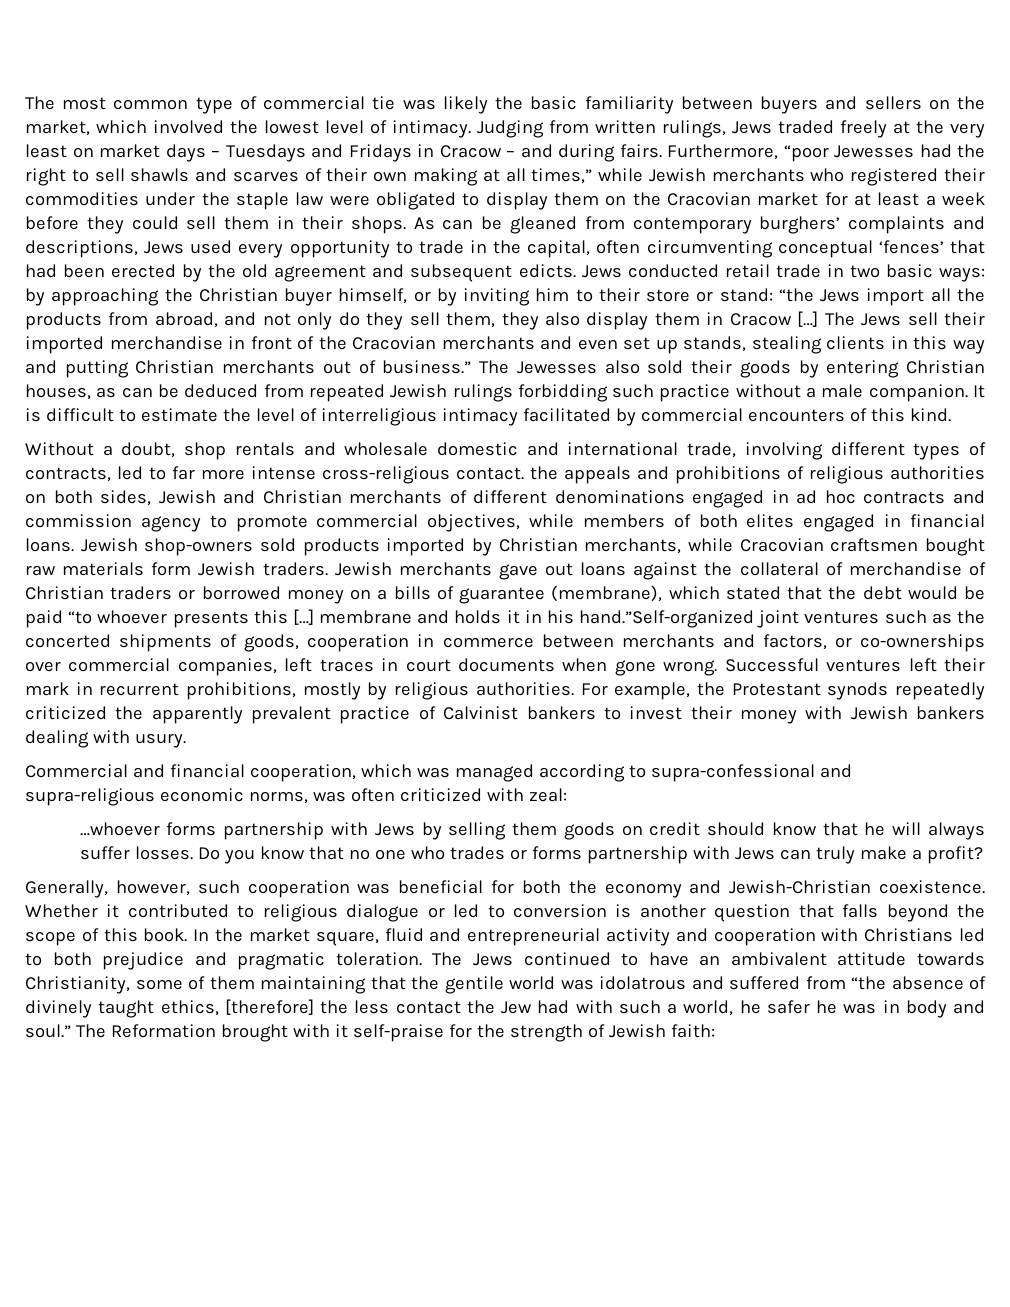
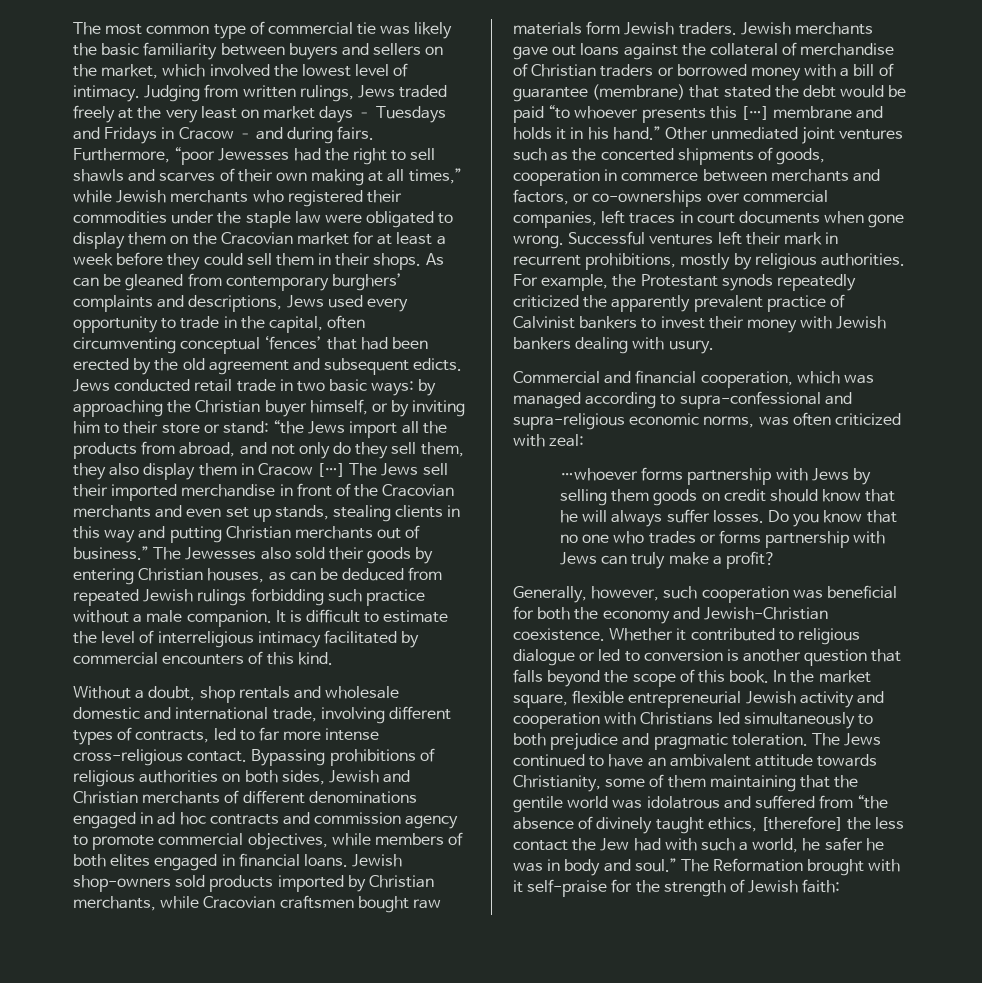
- Without a doubt, shop rentals and wholesale domestic and international trade, involving different types of contracts, led to far more intense cross-religious contact. the appeals and prohibitions of religious authorities on both sides, Jewish and Christian merchants of different denominations engaged in ad hoc contracts and commission agency to promote commercial objectives, while members of both elites engaged in financial loans.
+ Without a doubt, shop rentals and wholesale domestic and international trade, involving different types of contracts, led to far more intense cross-religious contact. Bypassing prohibitions of religious authorities on both sides, Jewish and Christian merchants of different denominations engaged in ad hoc contracts and commission agency to promote commercial objectives, while members of both elites engaged in financial loans.
- Jewish merchants gave out loans against the collateral of merchandise of Christian traders or borrowed money on a bills of guarantee (membrane), which stated that the debt would be paid “to whoever presents this […] membrane and holds it in his hand.”Self-organized joint ventures such as the concerted shipments of goods, cooperation in commerce between merchants and factors, or co-ownerships over commercial companies, left traces in court documents when gone wrong.
+ Jewish merchants gave out loans against the collateral of merchandise of Christian traders or borrowed money with a bill of guarantee (membrane) that stated the debt would be paid “to whoever presents this […] membrane and holds it in his hand.” Other unmediated joint ventures such as the concerted shipments of goods, cooperation in commerce between merchants and factors, or co-ownerships over commercial companies, left traces in court documents when gone wrong.
- In the market square, fluid and entrepreneurial activity and cooperation with Christians led to both prejudice and pragmatic toleration.
+ In the market square, flexible entrepreneurial Jewish activity and cooperation with Christians led simultaneously to both prejudice and pragmatic toleration.

